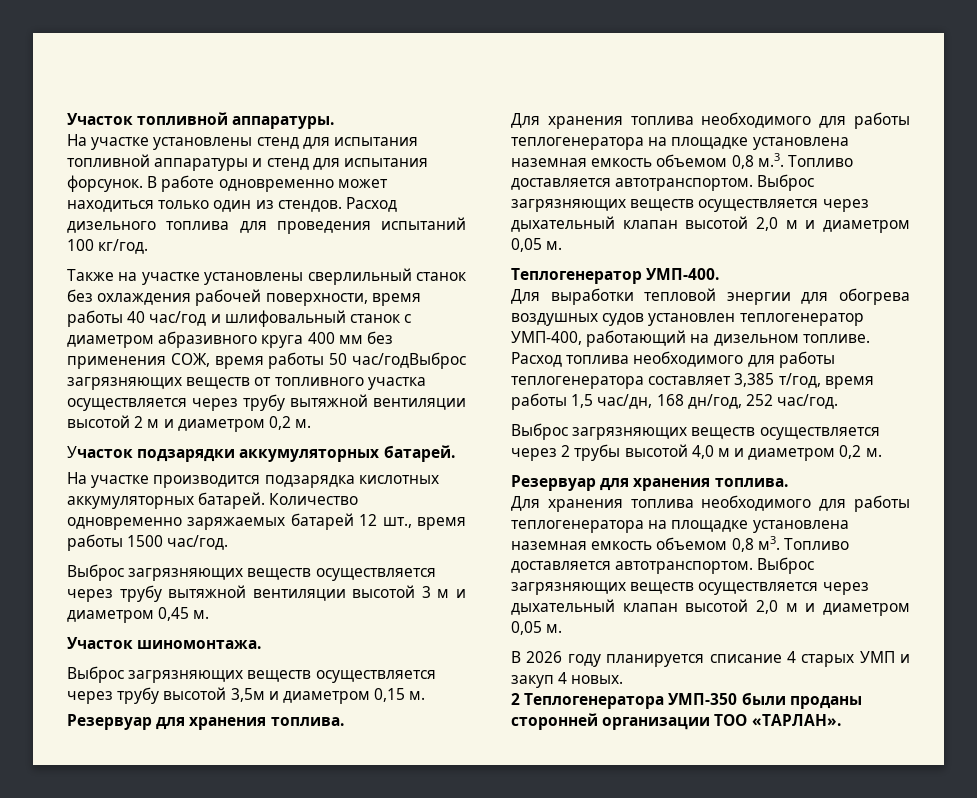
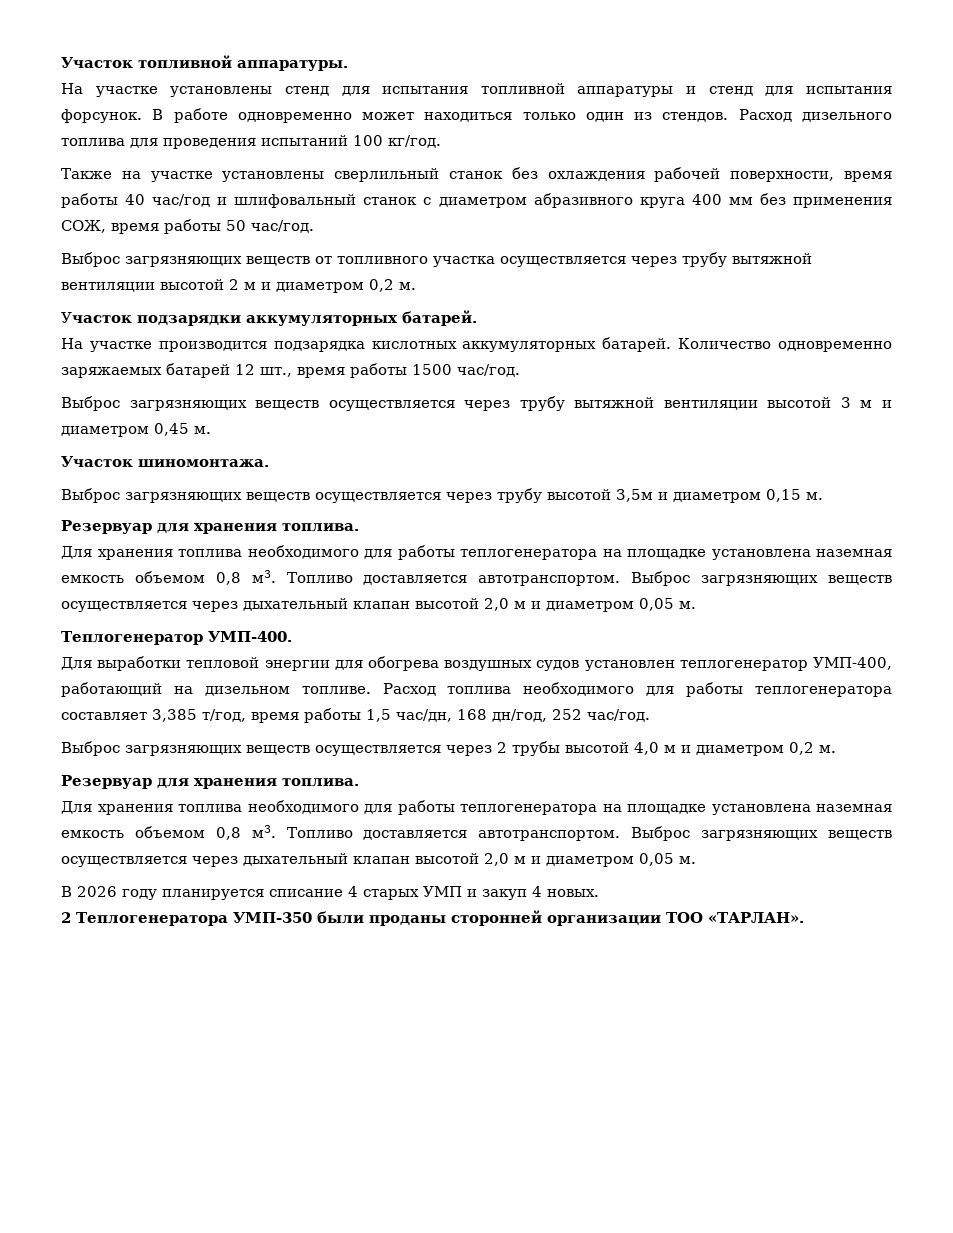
- Также на участке установлены сверлильный станок без охлаждения рабочей поверхности, время работы 40 час/год и шлифовальный станок с диаметром абразивного круга 400 мм без применения СОЖ, время работы 50 час/годВыброс загрязняющих веществ от топливного участка осуществляется через трубу вытяжной вентиляции высотой 2 м и диаметром 0,2 м.
+ Также на участке установлены сверлильный станок без охлаждения рабочей поверхности, время работы 40 час/год и шлифовальный станок с диаметром абразивного круга 400 мм без применения СОЖ, время работы 50 час/год.
+ Выброс загрязняющих веществ от топливного участка осуществляется через трубу вытяжной вентиляции высотой 2 м и диаметром 0,2 м.
  Выброс загрязняющих веществ осуществляется через трубу высотой 3,5м и диаметром 0,15 м.
  Резервуар для хранения топлива.
- Для хранения топлива необходимого для работы теплогенератора на площадке установлена наземная емкость объемом 0,8 м.3. Топливо доставляется автотранспортом.
+ Для хранения топлива необходимого для работы теплогенератора на площадке установлена наземная емкость объемом 0,8 м3. Топливо доставляется автотранспортом.

